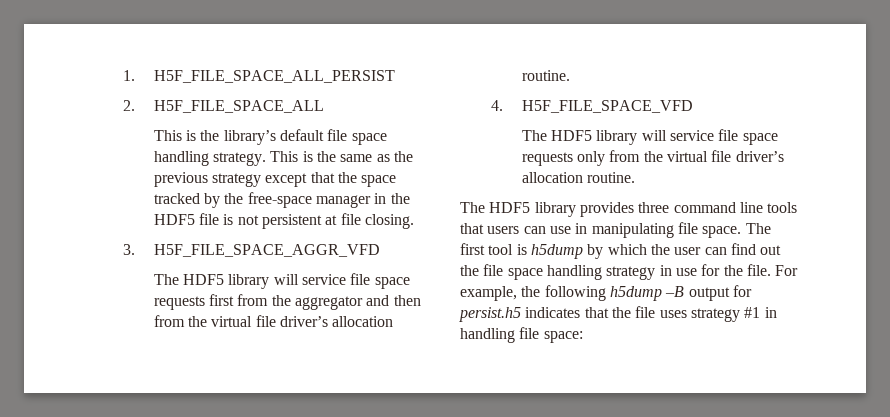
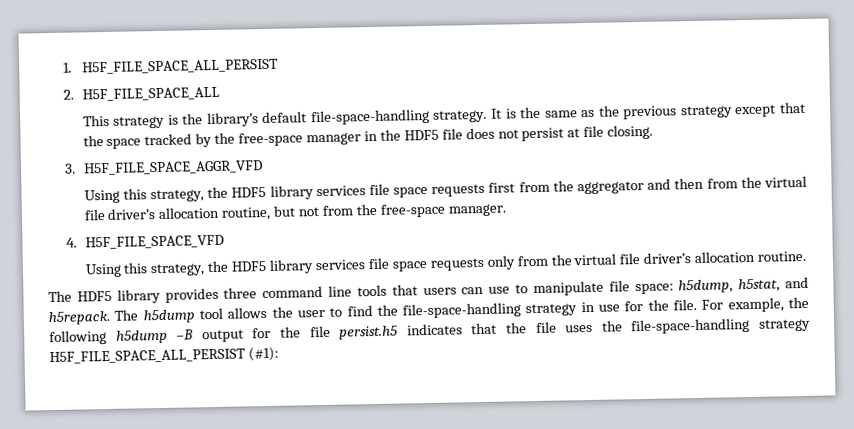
- This is the library’s default file space handling strategy. This is the same as the previous strategy except that the space tracked by the free-space manager in the HDF5 file is not persistent at file closing.
+ This strategy is the library’s default file-space-handling strategy. It is the same as the previous strategy except that the space tracked by the free-space manager in the HDF5 file does not persist at file closing.
- The HDF5 library will service file space requests first from the aggregator and then from the virtual file driver’s allocation routine.
+ Using this strategy, the HDF5 library services file space requests first from the aggregator and then from the virtual file driver’s allocation routine, but not from the free-space manager.
  4. H5F_FILE_SPACE_VFD
- The HDF5 library will service file space requests only from the virtual file driver’s allocation routine.
+ Using this strategy, the HDF5 library services file space requests only from the virtual file driver’s allocation routine.
- The HDF5 library provides three command line tools that users can use in manipulating file space. The first tool is h5dump by which the user can find out the file space handling strategy in use for the file.
+ The HDF5 library provides three command line tools that users can use to manipulate file space: h5dump, h5stat, and h5repack. The h5dump tool allows the user to find the file-space-handling strategy in use for the file.
- For example, the following h5dump –B output for persist.h5 indicates that the file uses strategy #1 in handling file space:
+ For example, the following h5dump –B output for the file persist.h5 indicates that the file uses the file-space-handling strategy H5F_FILE_SPACE_ALL_PERSIST (#1):

